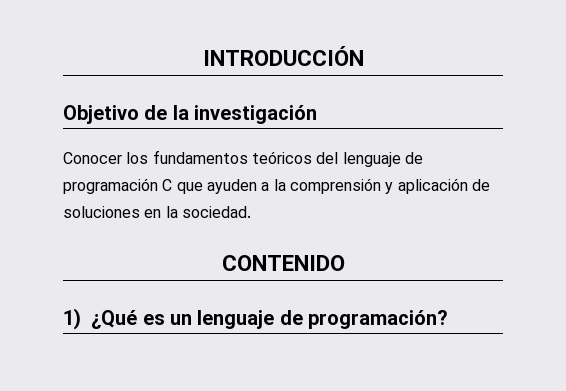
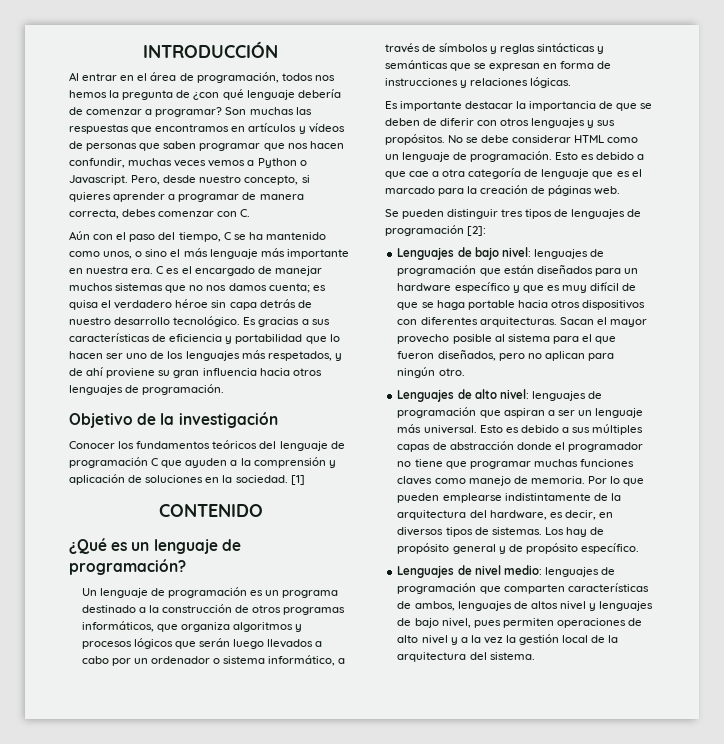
+ Al entrar en el área de programación, todos nos hemos la pregunta de ¿con qué lenguaje debería de comenzar a programar? Son muchas las respuestas que encontramos en artículos y vídeos de personas que saben programar que nos hacen confundir, muchas veces vemos a Python o Javascript. Pero, desde nuestro concepto, si quieres aprender a programar de manera correcta, debes comenzar con C.
+ Aún con el paso del tiempo, C se ha mantenido como unos, o sino el más lenguaje más importante en nuestra era. C es el encargado de manejar muchos sistemas que no nos damos cuenta; es quisa el verdadero héroe sin capa detrás de nuestro desarrollo tecnológico. Es gracias a sus características de eficiencia y portabilidad que lo hacen ser uno de los lenguajes más respetados, y de ahí proviene su gran influencia hacia otros lenguajes de programación.
+ [1]
- 1) ¿Qué es un lenguaje de programación?
+ ¿Qué es un lenguaje de programación?
+ Un lenguaje de programación es un programa destinado a la construcción de otros programas informáticos, que organiza algoritmos y procesos lógicos que serán luego llevados a cabo por un ordenador o sistema informático, a través de símbolos y reglas sintácticas y semánticas que se expresan en forma de instrucciones y relaciones lógicas.
+ Es importante destacar la importancia de que se deben de diferir con otros lenguajes y sus propósitos. No se debe considerar HTML como un lenguaje de programación. Esto es debido a que cae a otra categoría de lenguaje que es el marcado para la creación de páginas web.
+ Se pueden distinguir tres tipos de lenguajes de programación [2]:
+ Lenguajes de bajo nivel: lenguajes de programación que están diseñados para un hardware específico y que es muy difícil de que se haga portable hacia otros dispositivos con diferentes arquitecturas. Sacan el mayor provecho posible al sistema para el que fueron diseñados, pero no aplican para ningún otro.
+ Lenguajes de alto nivel: lenguajes de programación que aspiran a ser un lenguaje más universal. Esto es debido a sus múltiples capas de abstracción donde el programador no tiene que programar muchas funciones claves como manejo de memoria. Por lo que pueden emplearse indistintamente de la arquitectura del hardware, es decir, en diversos tipos de sistemas. Los hay de propósito general y de propósito específico.
+ Lenguajes de nivel medio: lenguajes de programación que comparten características de ambos, lenguajes de altos nivel y lenguajes de bajo nivel, pues permiten operaciones de alto nivel y a la vez la gestión local de la arquitectura del sistema.

